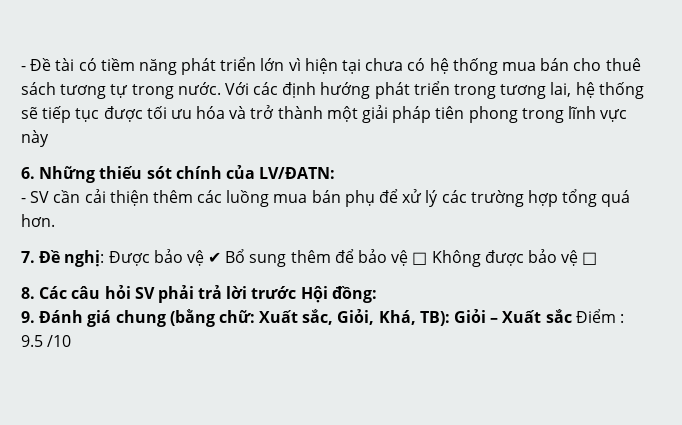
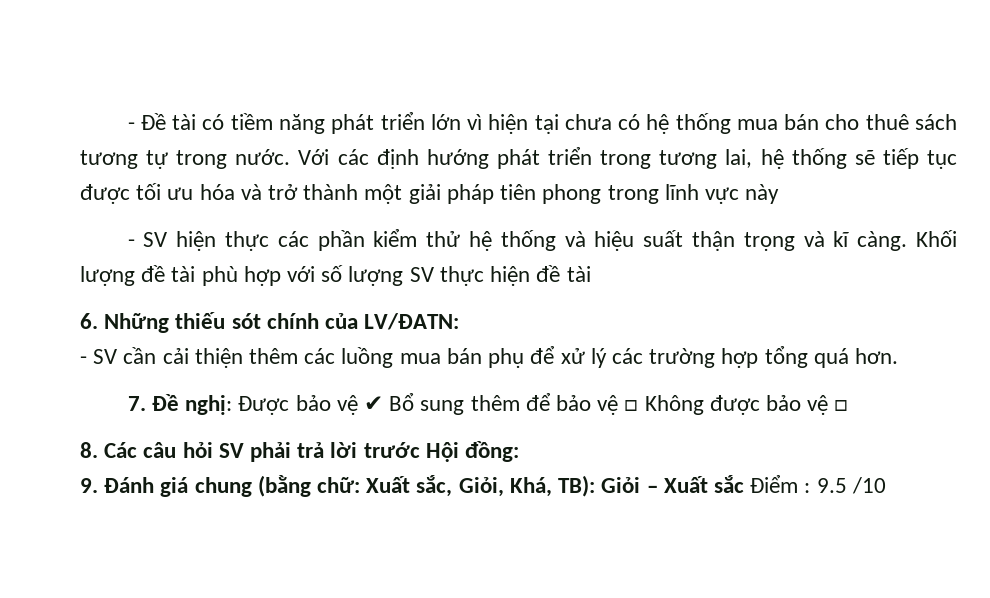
+ - SV hiện thực các phần kiểm thử hệ thống và hiệu suất thận trọng và kĩ càng. Khối lượng đề tài phù hợp với số lượng SV thực hiện đề tài

